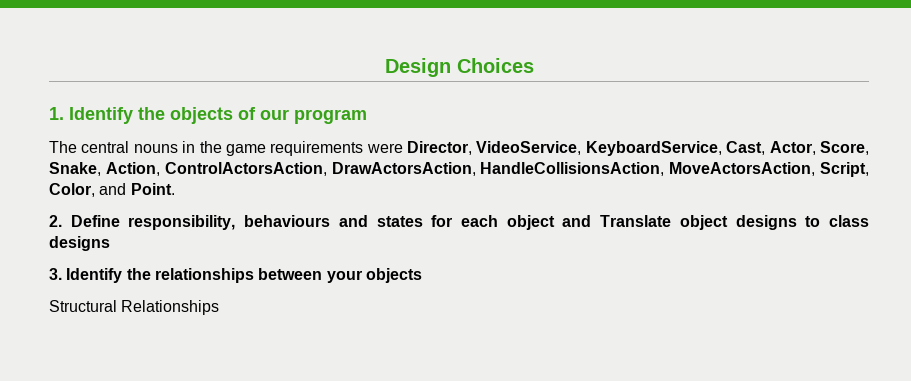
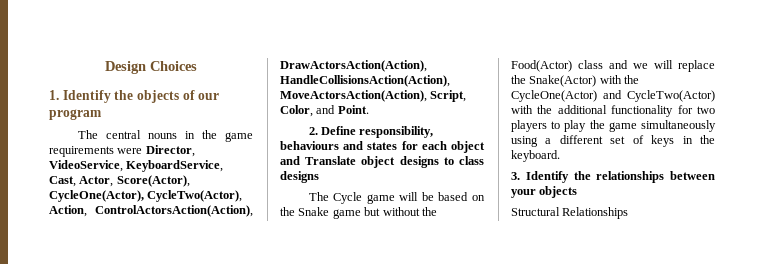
- The central nouns in the game requirements were Director, VideoService, KeyboardService, Cast, Actor, Score, Snake, Action, ControlActorsAction, DrawActorsAction, HandleCollisionsAction, MoveActorsAction, Script, Color, and Point.
+ The central nouns in the game requirements were Director, VideoService, KeyboardService, Cast, Actor, Score(Actor), CycleOne(Actor), CycleTwo(Actor), Action, ControlActorsAction(Action), DrawActorsAction(Action), HandleCollisionsAction(Action), MoveActorsAction(Action), Script, Color, and Point.
+ The Cycle game will be based on the Snake game but without the Food(Actor) class and we will replace the Snake(Actor) with the CycleOne(Actor) and CycleTwo(Actor) with the additional functionality for two players to play the game simultaneously using a different set of keys in the keyboard.

